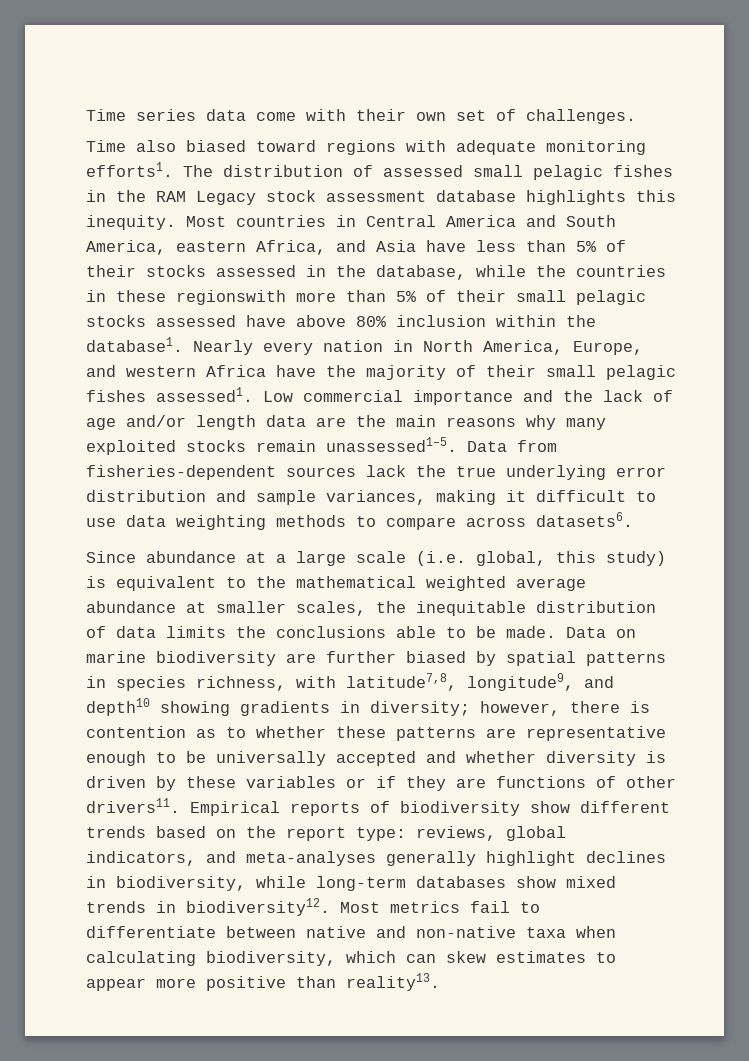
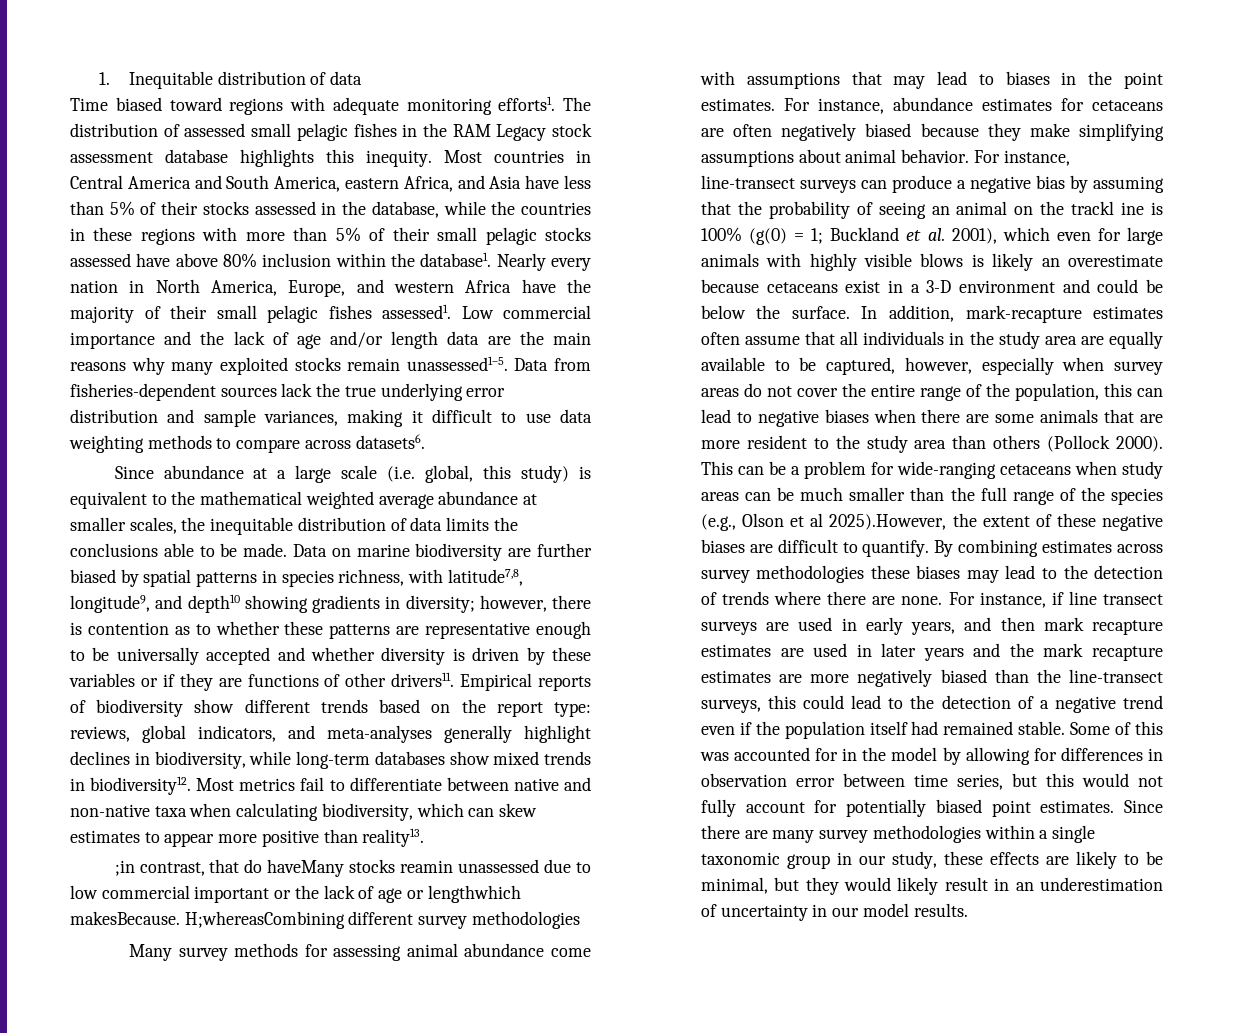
- Time series data come with their own set of challenges.
- Time also biased toward regions with adequate monitoring efforts1.
+ 1. Inequitable distribution of data
+ Time biased toward regions with adequate monitoring efforts1.
- Most countries in Central America and South America, eastern Africa, and Asia have less than 5% of their stocks assessed in the database, while the countries in these regionswith more than 5% of their small pelagic stocks assessed have above 80% inclusion within the database1.
+ Most countries in Central America and South America, eastern Africa, and Asia have less than 5% of their stocks assessed in the database, while the countries in these regions with more than 5% of their small pelagic stocks assessed have above 80% inclusion within the database1.
+ ;in contrast, that do haveMany stocks reamin unassessed due to low commercial important or the lack of age or lengthwhich makesBecause. H;whereasCombining different survey methodologies
+ Many survey methods for assessing animal abundance come with assumptions that may lead to biases in the point estimates. For instance, abundance estimates for cetaceans are often negatively biased because they make simplifying assumptions about animal behavior. For instance, line-transect surveys can produce a negative bias by assuming that the probability of seeing an animal on the trackl ine is 100% (g(0) = 1; Buckland et al. 2001), which even for large animals with highly visible blows is likely an overestimate because cetaceans exist in a 3-D environment and could be below the surface. In addition, mark-recapture estimates often assume that all individuals in the study area are equally available to be captured, however, especially when survey areas do not cover the entire range of the population, this can lead to negative biases when there are some animals that are more resident to the study area than others (Pollock 2000). This can be a problem for wide-ranging cetaceans when study areas can be much smaller than the full range of the species (e.g., Olson et al 2025).However, the extent of these negative biases are difficult to quantify. By combining estimates across survey methodologies these biases may lead to the detection of trends where there are none. For instance, if line transect surveys are used in early years, and then mark recapture estimates are used in later years and the mark recapture estimates are more negatively biased than the line-transect surveys, this could lead to the detection of a negative trend even if the population itself had remained stable. Some of this was accounted for in the model by allowing for differences in observation error between time series, but this would not fully account for potentially biased point estimates. Since there are many survey methodologies within a single taxonomic group in our study, these effects are likely to be minimal, but they would likely result in an underestimation of uncertainty in our model results.

